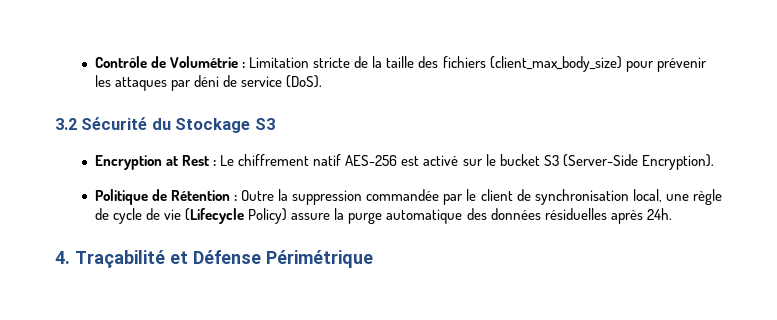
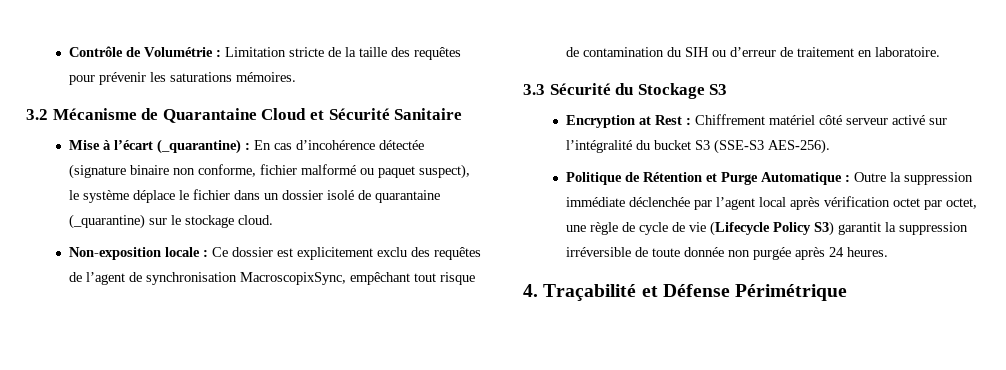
- Contrôle de Volumétrie : Limitation stricte de la taille des fichiers (client_max_body_size) pour prévenir les attaques par déni de service (DoS).
- 3.2 Sécurité du Stockage S3
+ Contrôle de Volumétrie : Limitation stricte de la taille des requêtes pour prévenir les saturations mémoires.
+ 3.2 Mécanisme de Quarantaine Cloud et Sécurité Sanitaire
+ Mise à l’écart (_quarantine) : En cas d’incohérence détectée (signature binaire non conforme, fichier malformé ou paquet suspect), le système déplace le fichier dans un dossier isolé de quarantaine (_quarantine) sur le stockage cloud.
+ Non-exposition locale : Ce dossier est explicitement exclu des requêtes de l’agent de synchronisation MacroscopixSync, empêchant tout risque de contamination du SIH ou d’erreur de traitement en laboratoire.
+ 3.3 Sécurité du Stockage S3
- Encryption at Rest : Le chiffrement natif AES-256 est activé sur le bucket S3 (Server-Side Encryption).
+ Encryption at Rest : Chiffrement matériel côté serveur activé sur l’intégralité du bucket S3 (SSE-S3 AES-256).
- Politique de Rétention : Outre la suppression commandée par le client de synchronisation local, une règle de cycle de vie (Lifecycle Policy) assure la purge automatique des données résiduelles après 24h.
+ Politique de Rétention et Purge Automatique : Outre la suppression immédiate déclenchée par l’agent local après vérification octet par octet, une règle de cycle de vie (Lifecycle Policy S3) garantit la suppression irréversible de toute donnée non purgée après 24 heures.

